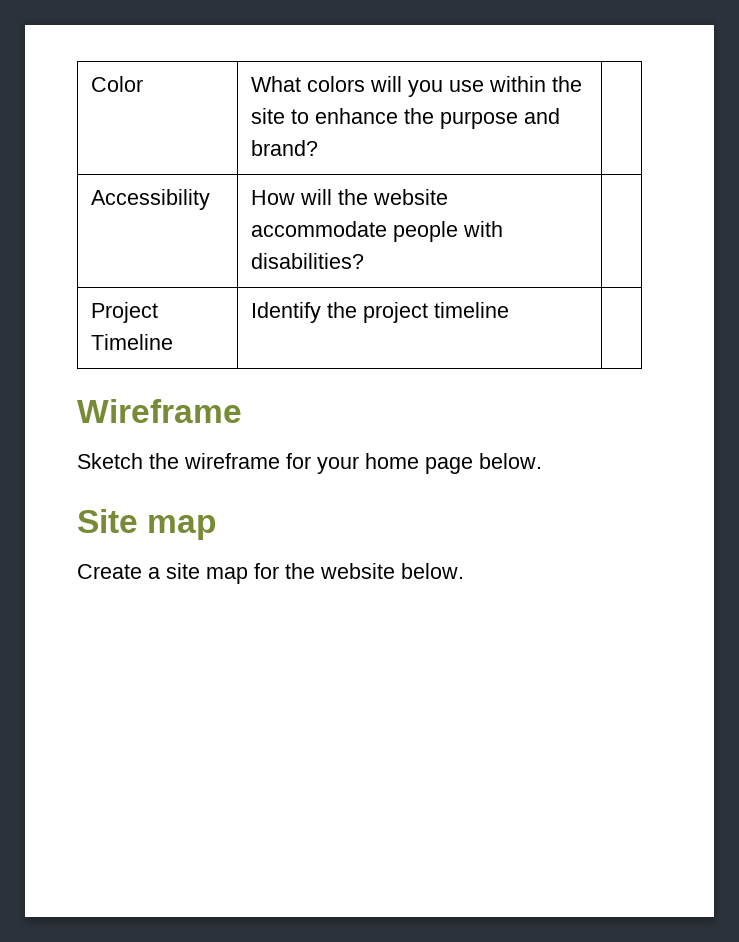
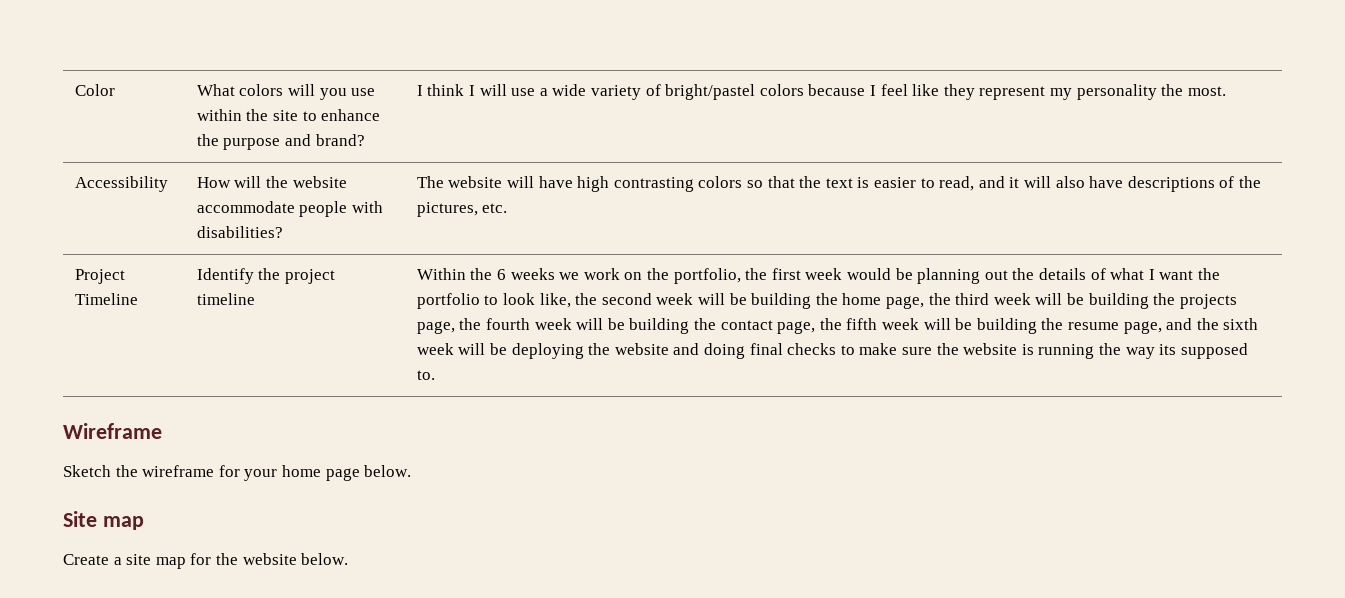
- Color | What colors will you use within the site to enhance the purpose and brand? |
+ Color | What colors will you use within the site to enhance the purpose and brand? | I think I will use a wide variety of bright/pastel colors because I feel like they represent my personality the most.
- Accessibility | How will the website accommodate people with disabilities? |
+ Accessibility | How will the website accommodate people with disabilities? | The website will have high contrasting colors so that the text is easier to read, and it will also have descriptions of the pictures, etc.
+ Within the 6 weeks we work on the portfolio, the first week would be planning out the details of what I want the portfolio to look like, the second week will be building the home page, the third week will be building the projects page, the fourth week will be building the contact page, the fifth week will be building the resume page, and the sixth week will be deploying the website and doing final checks to make sure the website is running the way its supposed to.

